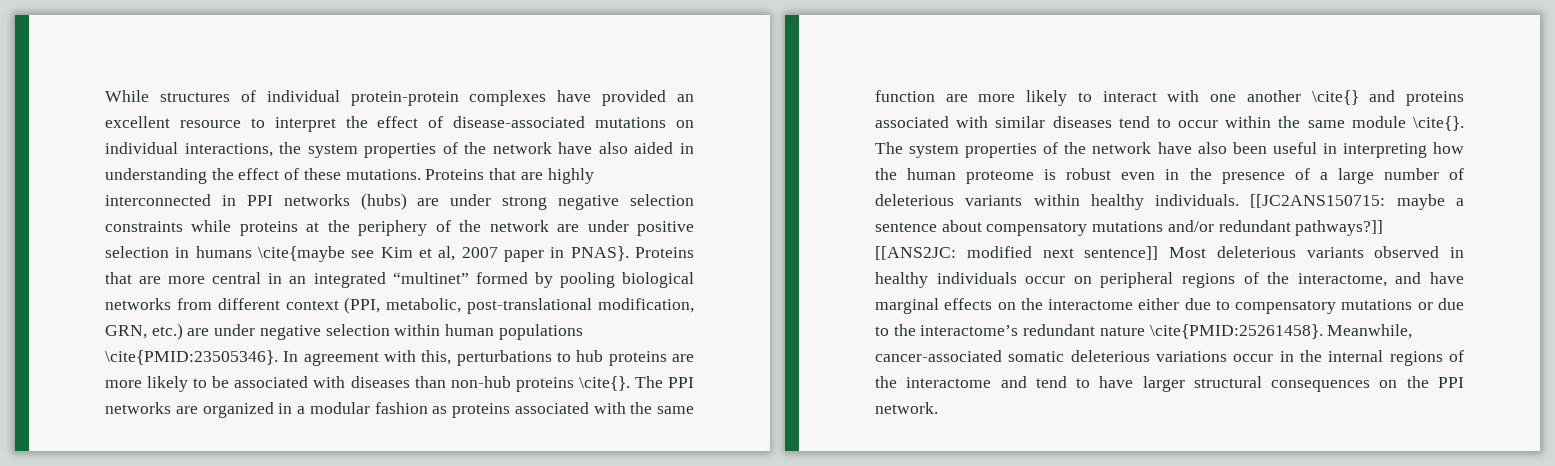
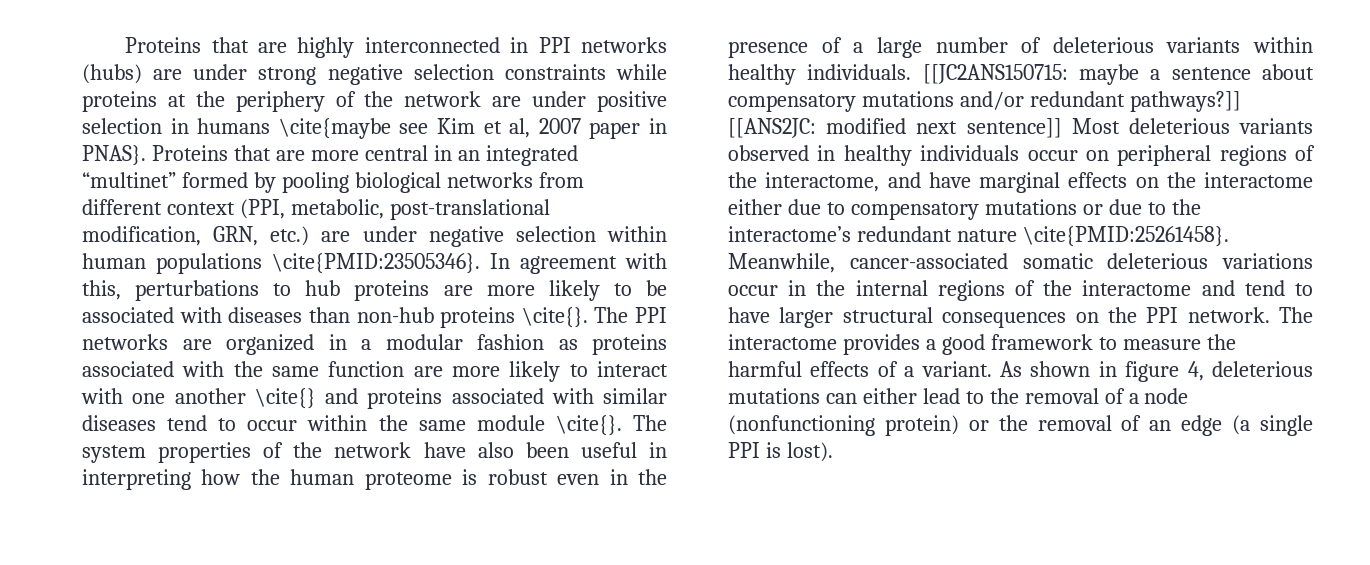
- While structures of individual protein-protein complexes have provided an excellent resource to interpret the effect of disease-associated mutations on individual interactions, the system properties of the network have also aided in understanding the effect of these mutations.
+ The interactome provides a good framework to measure the harmful effects of a variant. As shown in figure 4, deleterious mutations can either lead to the removal of a node (nonfunctioning protein) or the removal of an edge (a single PPI is lost).

